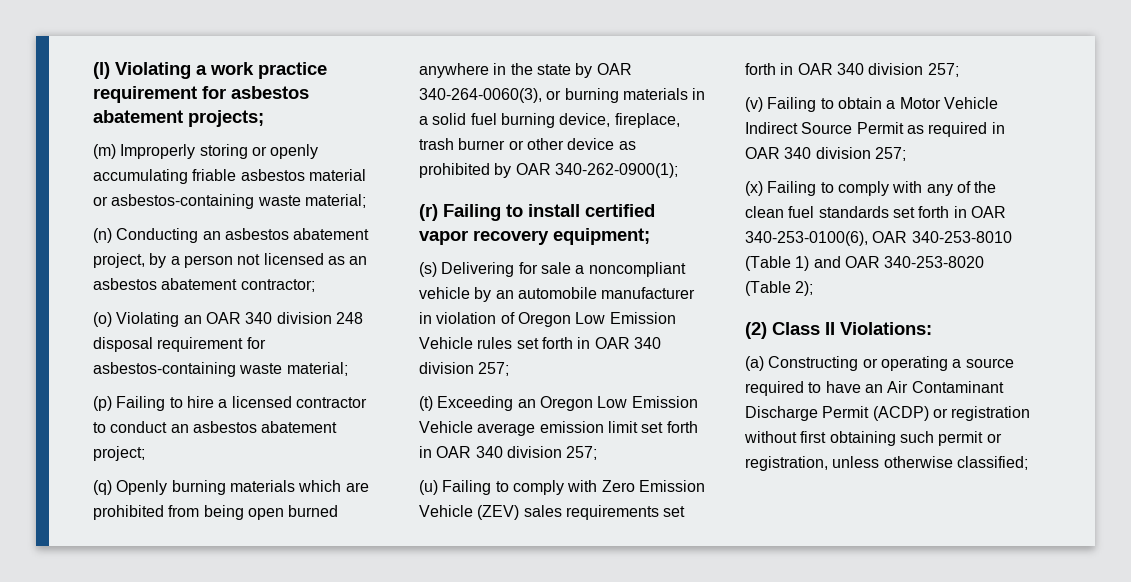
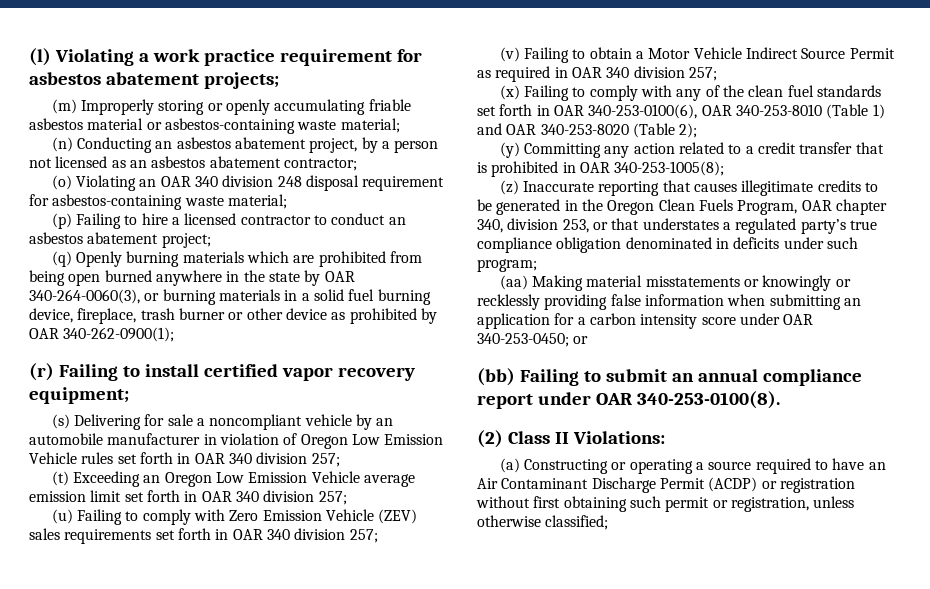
+ (y) Committing any action related to a credit transfer that is prohibited in OAR 340-253-1005(8);
+ (z) Inaccurate reporting that causes illegitimate credits to be generated in the Oregon Clean Fuels Program, OAR chapter 340, division 253, or that understates a regulated party’s true compliance obligation denominated in deficits under such program;
+ (aa) Making material misstatements or knowingly or recklessly providing false information when submitting an application for a carbon intensity score under OAR 340-253-0450; or
+ (bb) Failing to submit an annual compliance report under OAR 340-253-0100(8).

